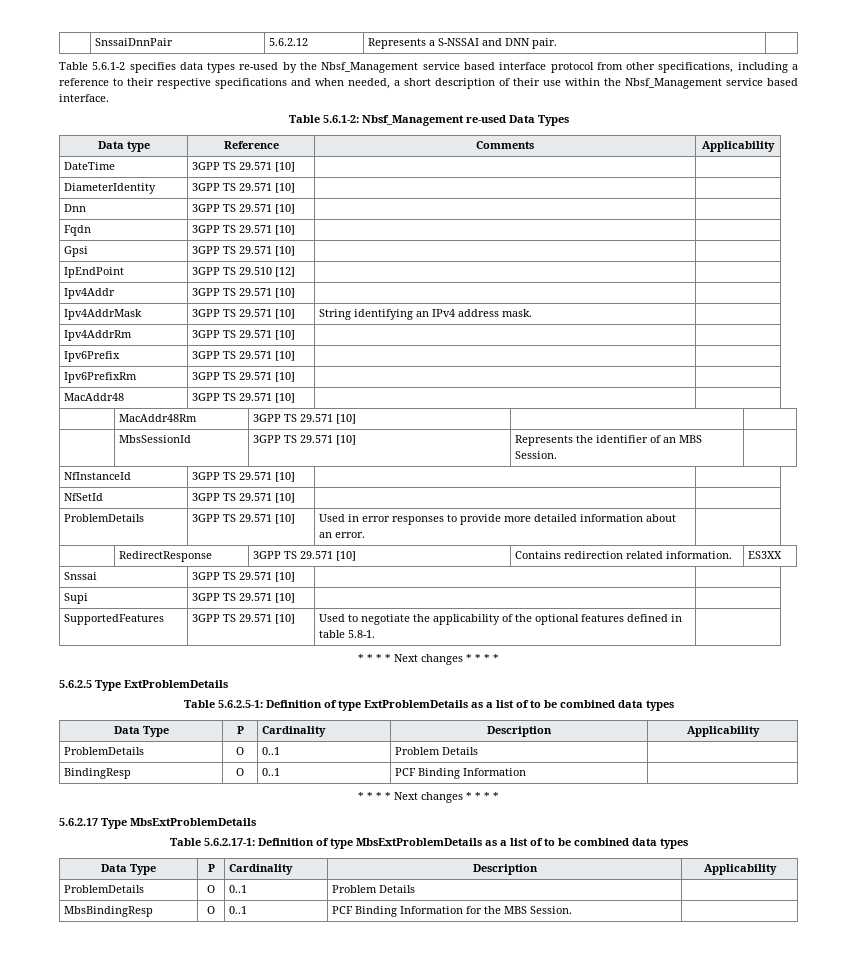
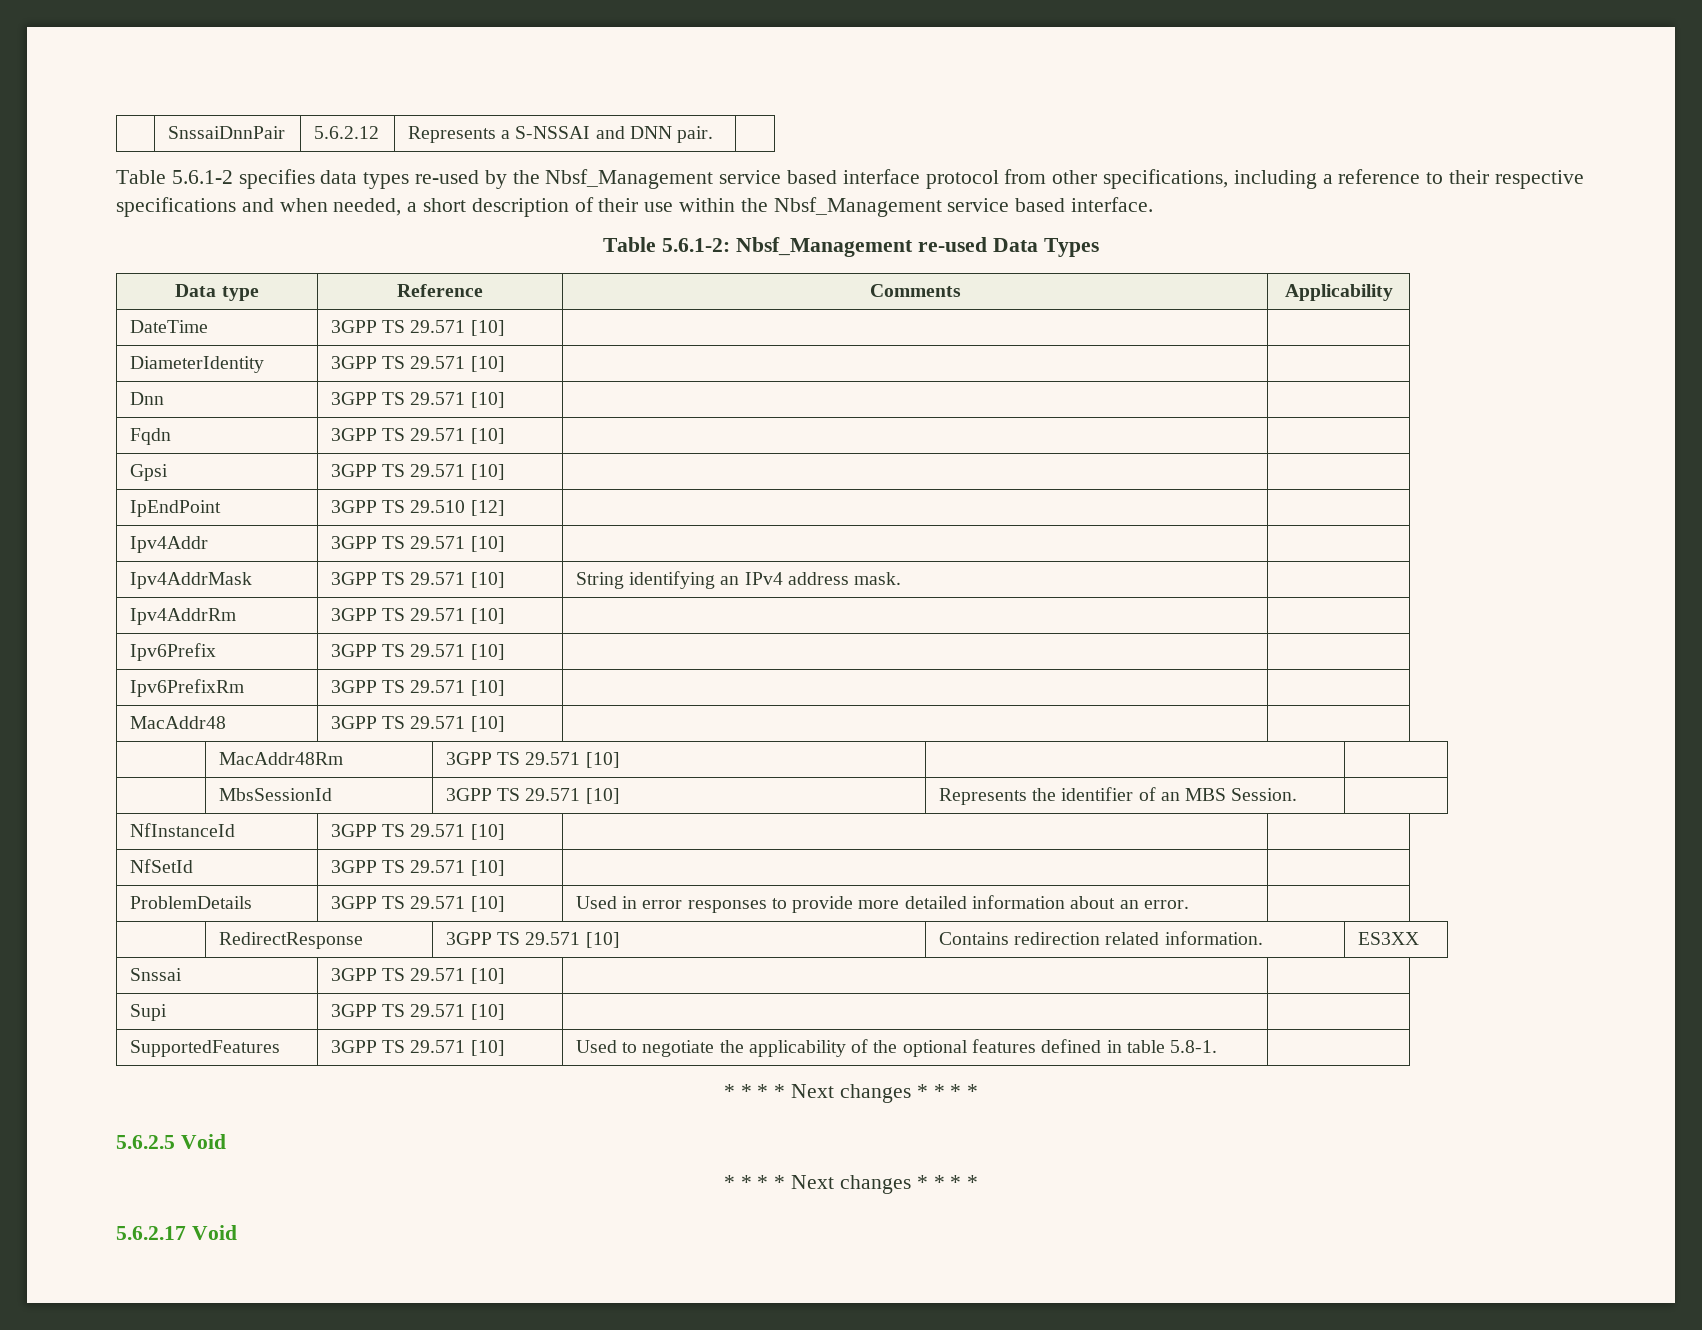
- 5.6.2.5 Type ExtProblemDetails
- Table 5.6.2.5-1: Definition of type ExtProblemDetails as a list of to be combined data types
- Data Type | P | Cardinality | Description | Applicability
- ProblemDetails | O | 0..1 | Problem Details |
- BindingResp | O | 0..1 | PCF Binding Information |
+ 5.6.2.5 Void
- 5.6.2.17 Type MbsExtProblemDetails
- Table 5.6.2.17-1: Definition of type MbsExtProblemDetails as a list of to be combined data types
- Data Type | P | Cardinality | Description | Applicability
- ProblemDetails | O | 0..1 | Problem Details |
- MbsBindingResp | O | 0..1 | PCF Binding Information for the MBS Session. |
+ 5.6.2.17 Void

